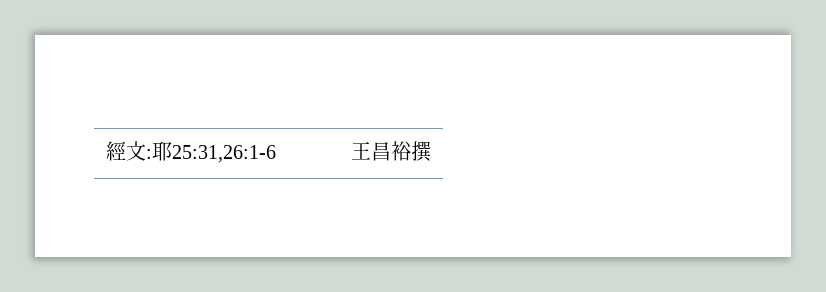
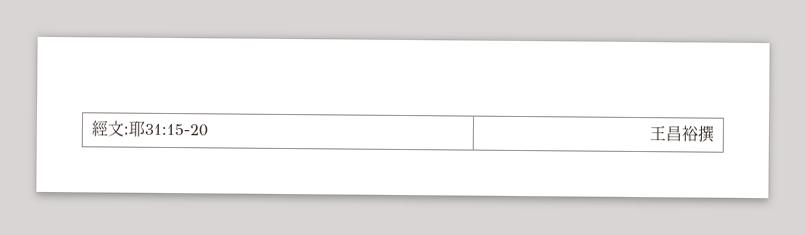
- 經文:耶25:31,26:1-6 | 王昌裕撰
+ 經文:耶31:15-20 | 王昌裕撰

